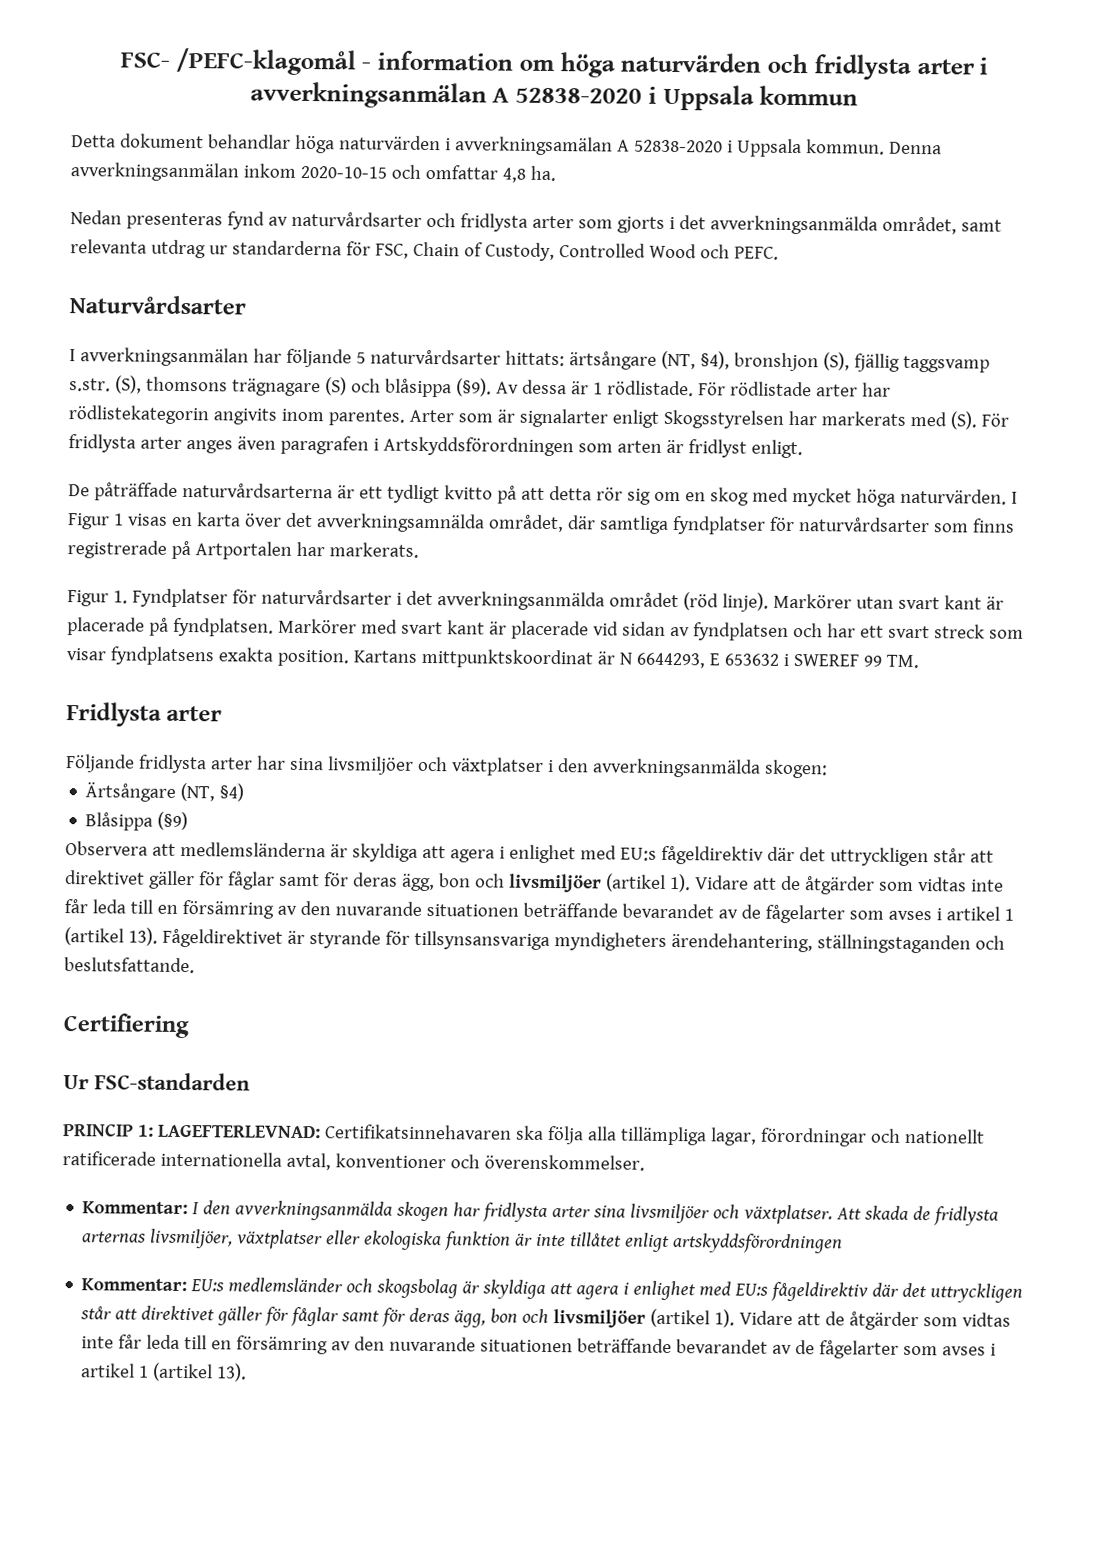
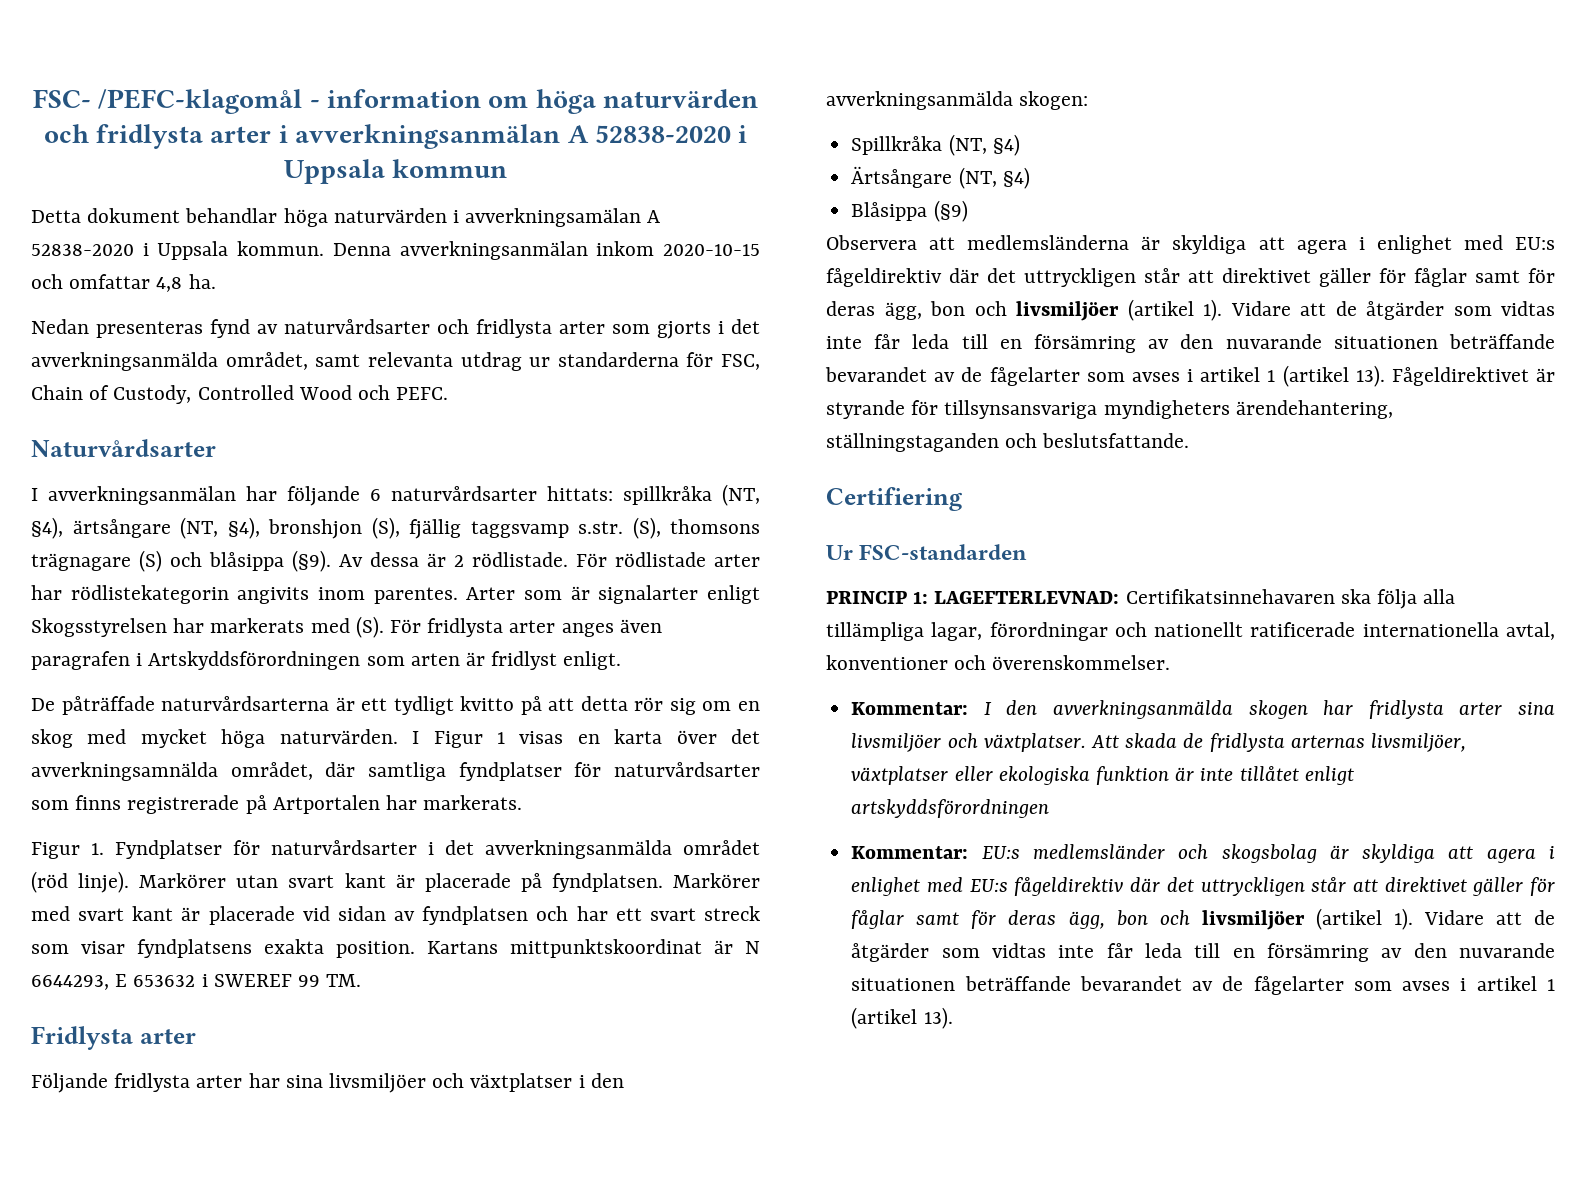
- I avverkningsanmälan har följande 5 naturvårdsarter hittats: ärtsångare (NT, §4), bronshjon (S), fjällig taggsvamp s.str. (S), thomsons trägnagare (S) och blåsippa (§9).
+ I avverkningsanmälan har följande 6 naturvårdsarter hittats: spillkråka (NT, §4), ärtsångare (NT, §4), bronshjon (S), fjällig taggsvamp s.str. (S), thomsons trägnagare (S) och blåsippa (§9).
- Av dessa är 1 rödlistade.
+ Av dessa är 2 rödlistade.
+ Spillkråka (NT, §4)

